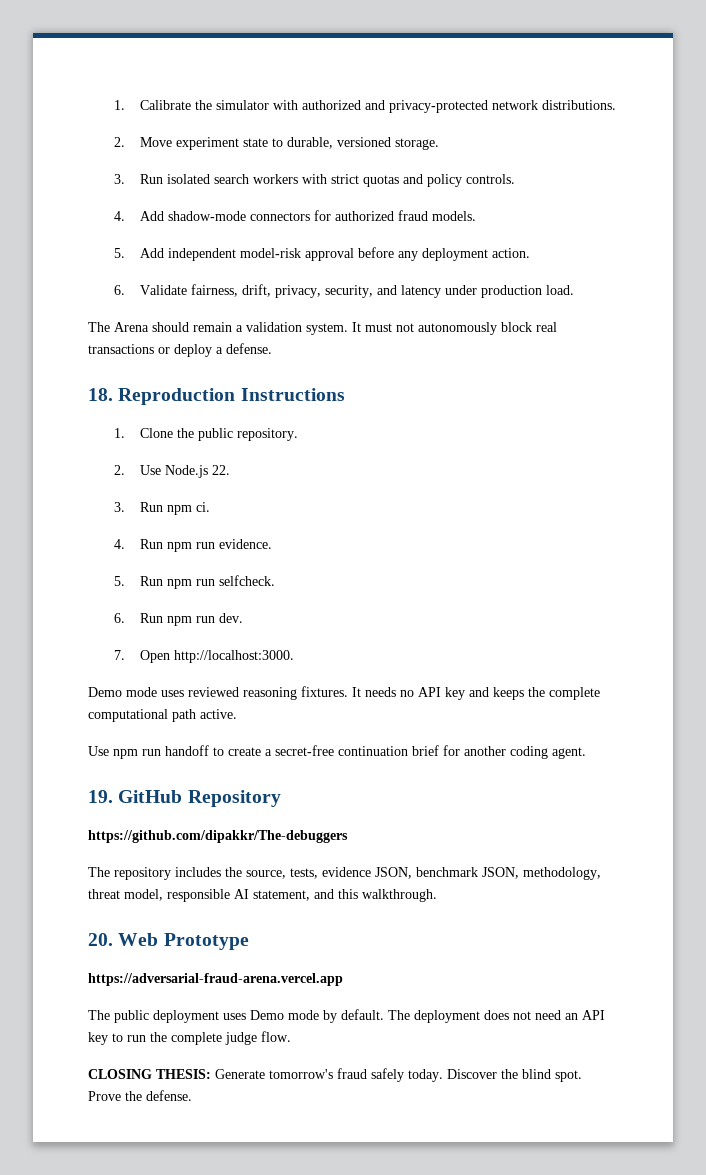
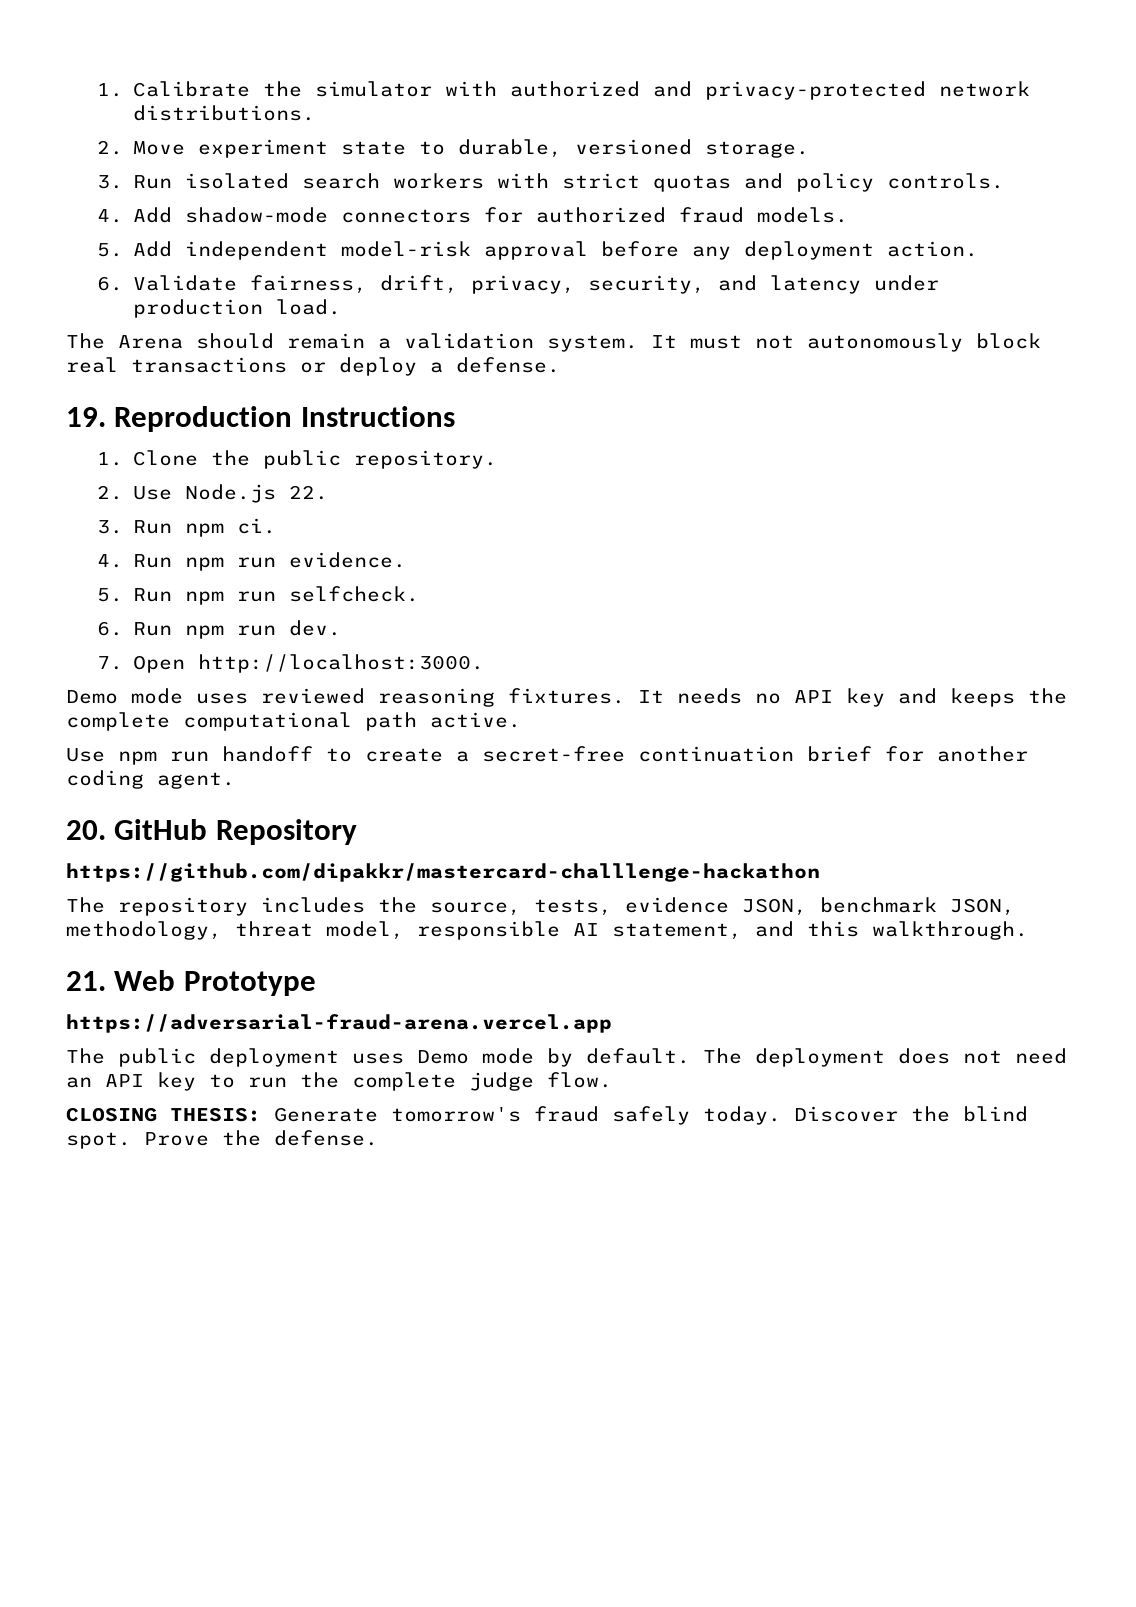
- 18. Reproduction Instructions
+ 19. Reproduction Instructions
- 19. GitHub Repository
+ 20. GitHub Repository
- https://github.com/dipakkr/The-debuggers
+ https://github.com/dipakkr/mastercard-challlenge-hackathon
- 20. Web Prototype
+ 21. Web Prototype

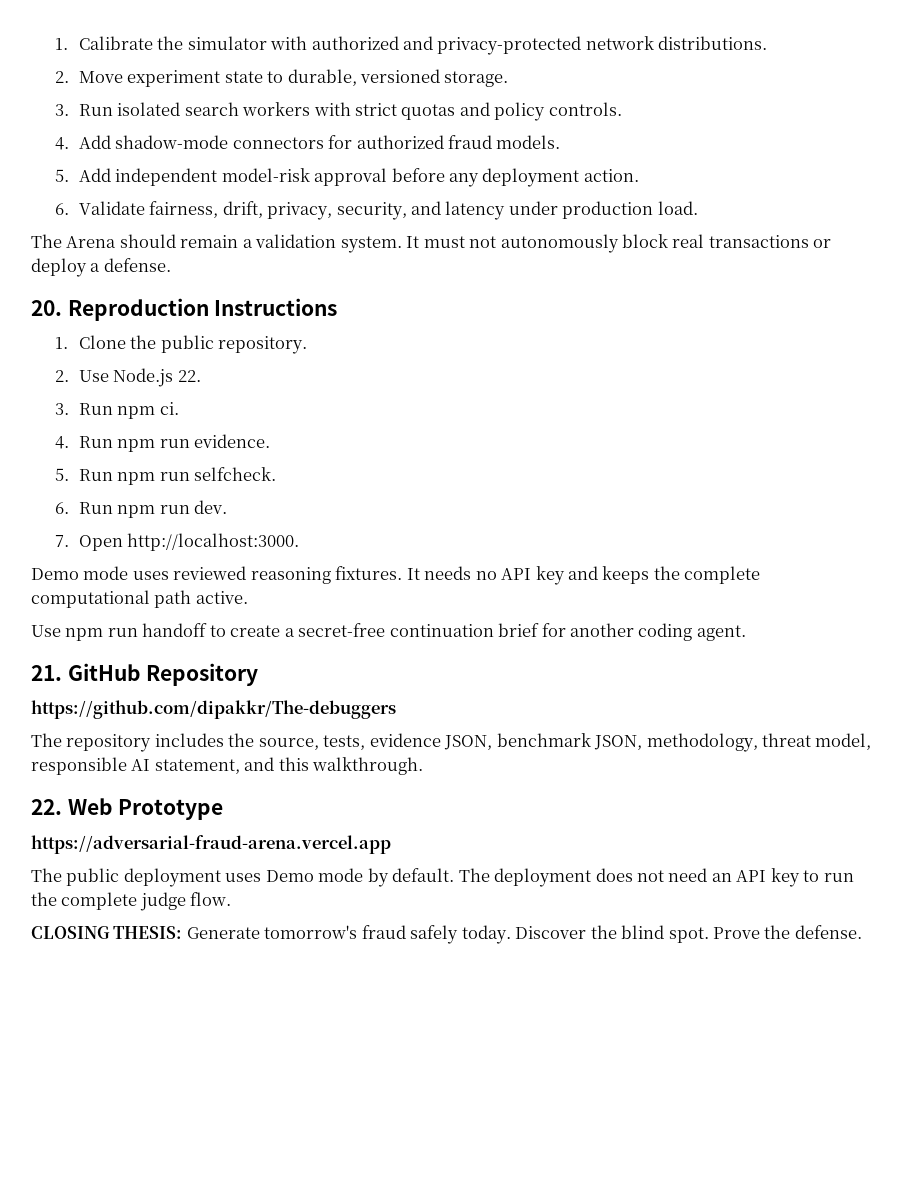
- 19. Reproduction Instructions
+ 20. Reproduction Instructions
- 20. GitHub Repository
+ 21. GitHub Repository
- https://github.com/dipakkr/mastercard-challlenge-hackathon
+ https://github.com/dipakkr/The-debuggers
- 21. Web Prototype
+ 22. Web Prototype

